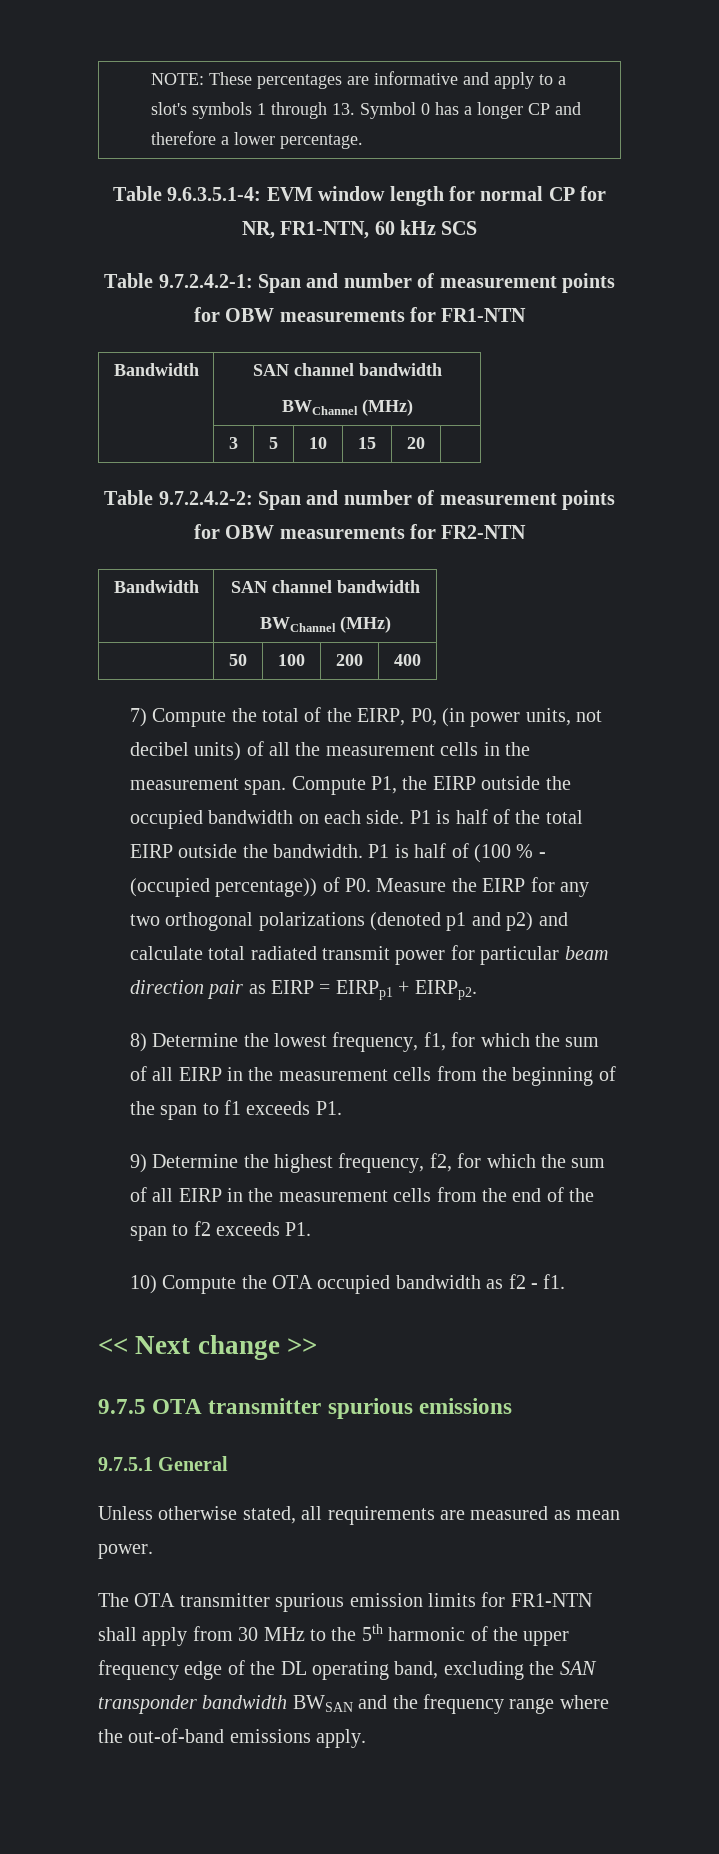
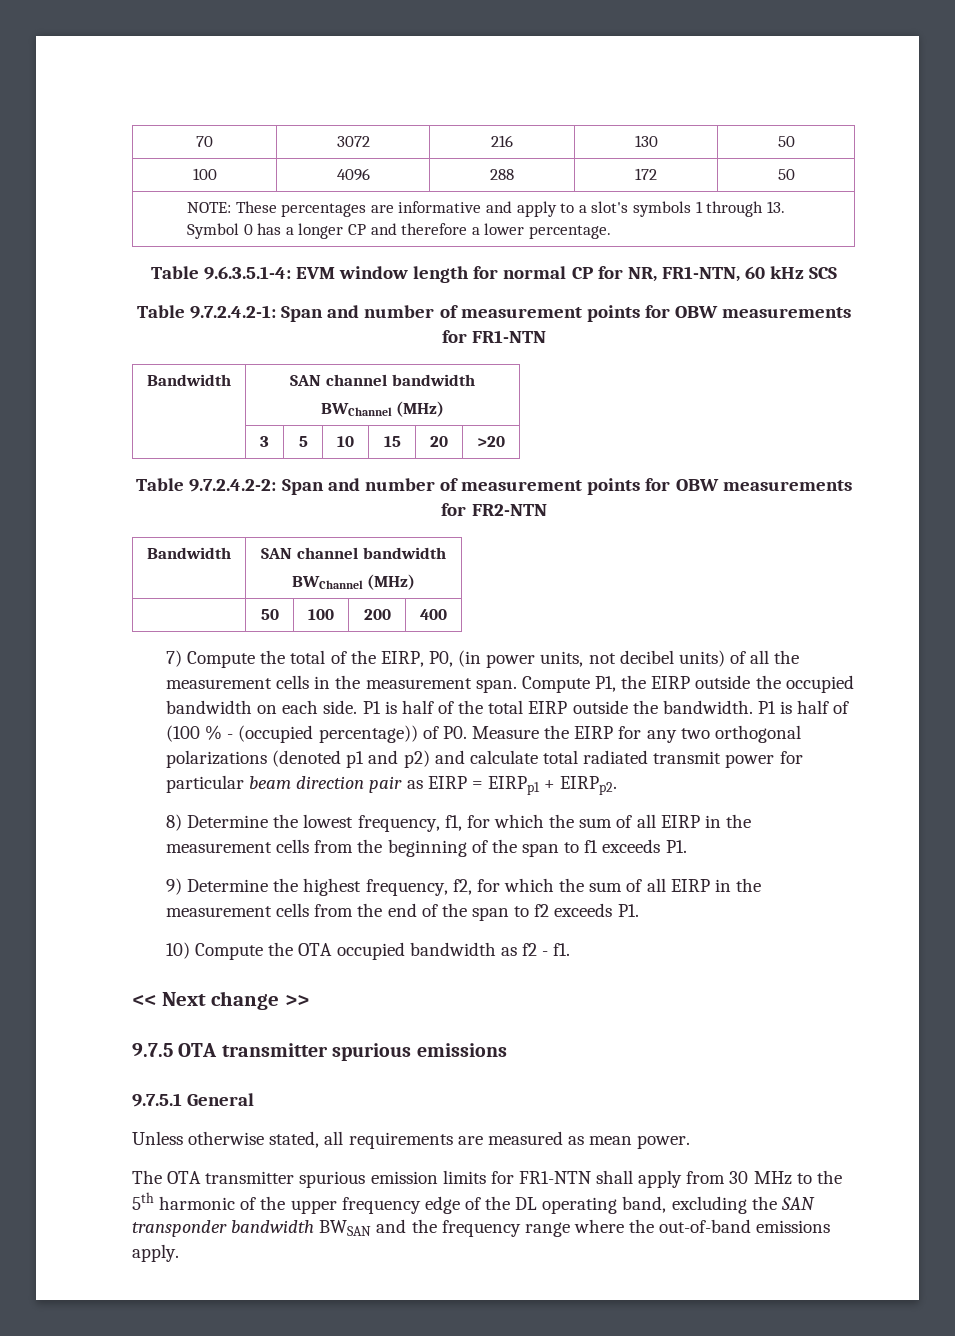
+ 70 | 3072 | 216 | 130 | 50
+ 100 | 4096 | 288 | 172 | 50
- | 3 | 5 | 10 | 15 | 20 |
+ | 3 | 5 | 10 | 15 | 20 | >20

